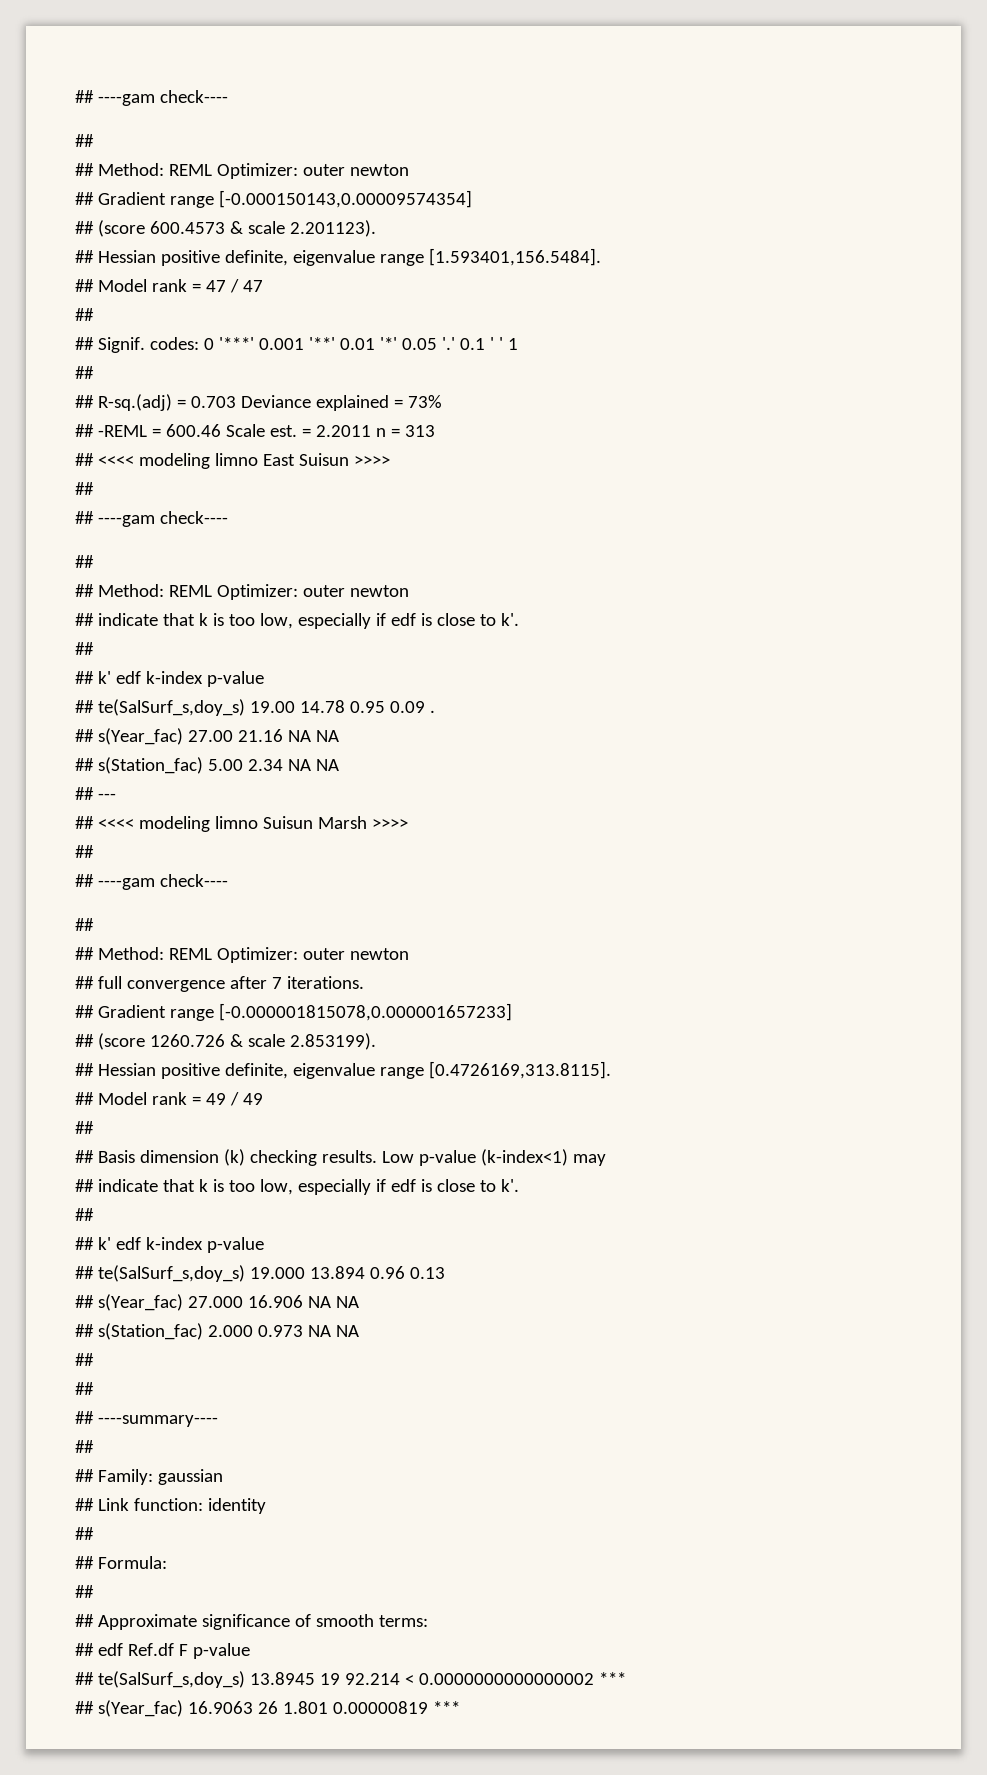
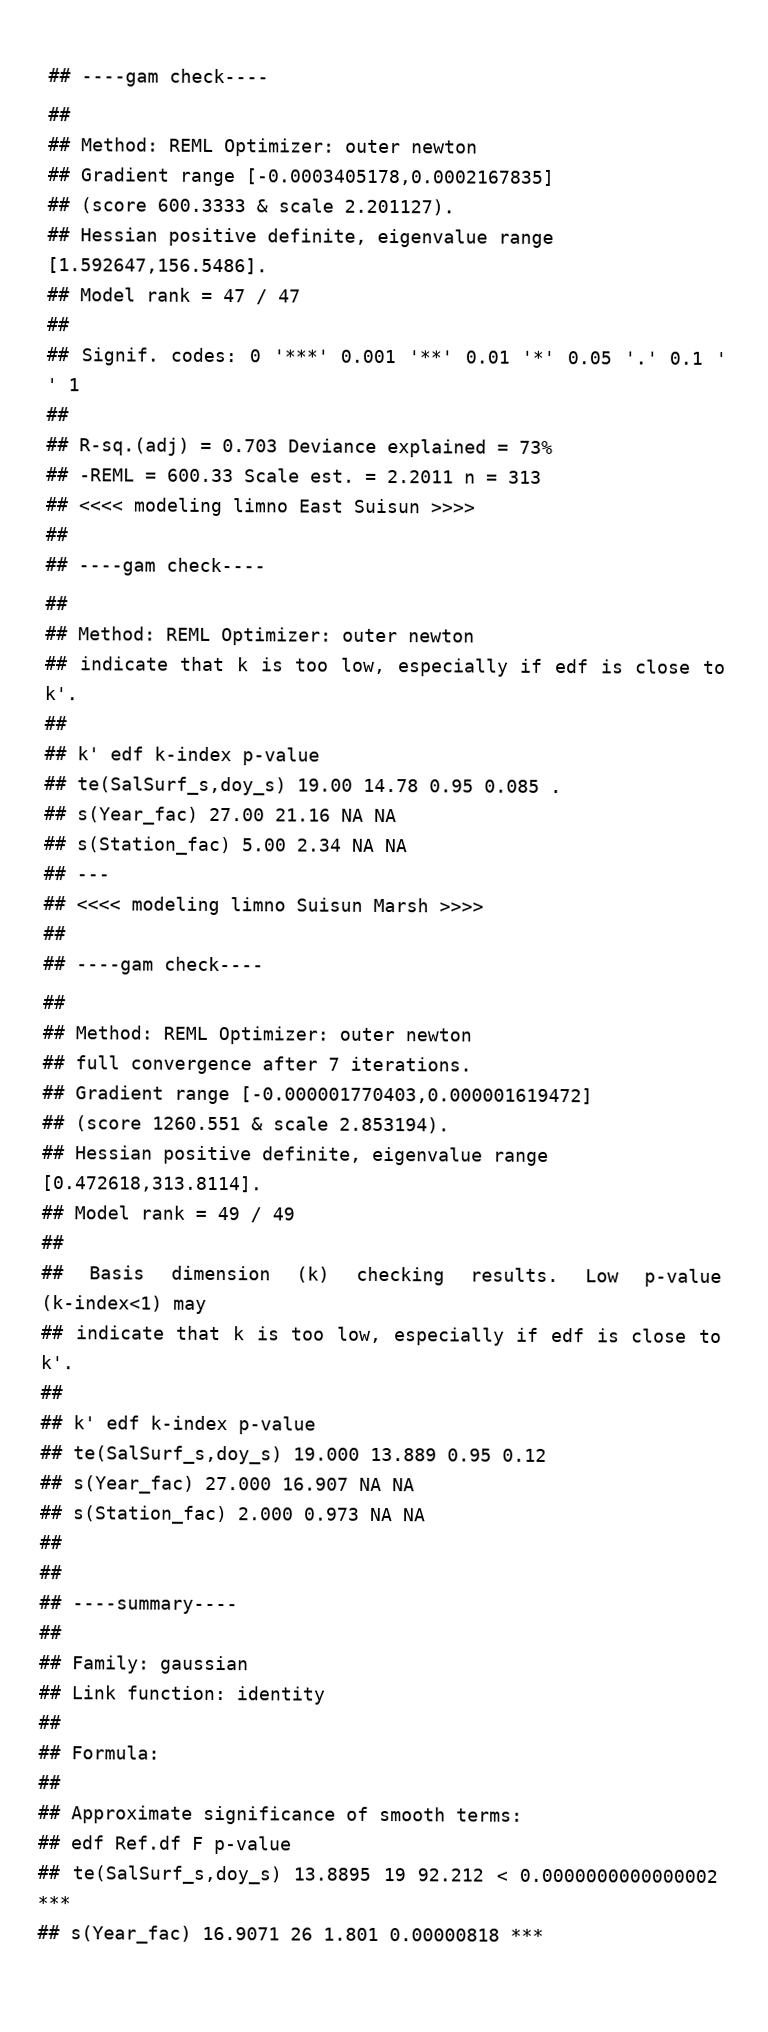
- ## Gradient range [-0.000150143,0.00009574354]
- ## (score 600.4573 & scale 2.201123).
- ## Hessian positive definite, eigenvalue range [1.593401,156.5484].
+ ## Gradient range [-0.0003405178,0.0002167835]
+ ## (score 600.3333 & scale 2.201127).
+ ## Hessian positive definite, eigenvalue range [1.592647,156.5486].
- ## -REML = 600.46 Scale est.
+ ## -REML = 600.33 Scale est.
- ## te(SalSurf_s,doy_s) 19.00 14.78 0.95 0.09 .
+ ## te(SalSurf_s,doy_s) 19.00 14.78 0.95 0.085 .
- ## Gradient range [-0.000001815078,0.000001657233]
- ## (score 1260.726 & scale 2.853199).
- ## Hessian positive definite, eigenvalue range [0.4726169,313.8115].
+ ## Gradient range [-0.000001770403,0.000001619472]
+ ## (score 1260.551 & scale 2.853194).
+ ## Hessian positive definite, eigenvalue range [0.472618,313.8114].
- ## te(SalSurf_s,doy_s) 19.000 13.894 0.96 0.13
+ ## te(SalSurf_s,doy_s) 19.000 13.889 0.95 0.12
- ## s(Year_fac) 27.000 16.906 NA NA
+ ## s(Year_fac) 27.000 16.907 NA NA
- ## te(SalSurf_s,doy_s) 13.8945 19 92.214 < 0.0000000000000002 ***
+ ## te(SalSurf_s,doy_s) 13.8895 19 92.212 < 0.0000000000000002 ***
- ## s(Year_fac) 16.9063 26 1.801 0.00000819 ***
+ ## s(Year_fac) 16.9071 26 1.801 0.00000818 ***

